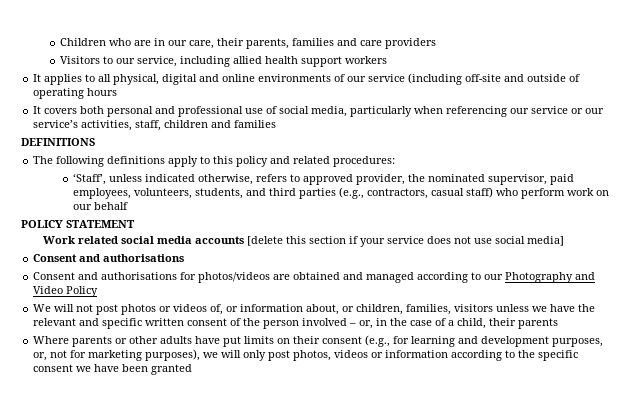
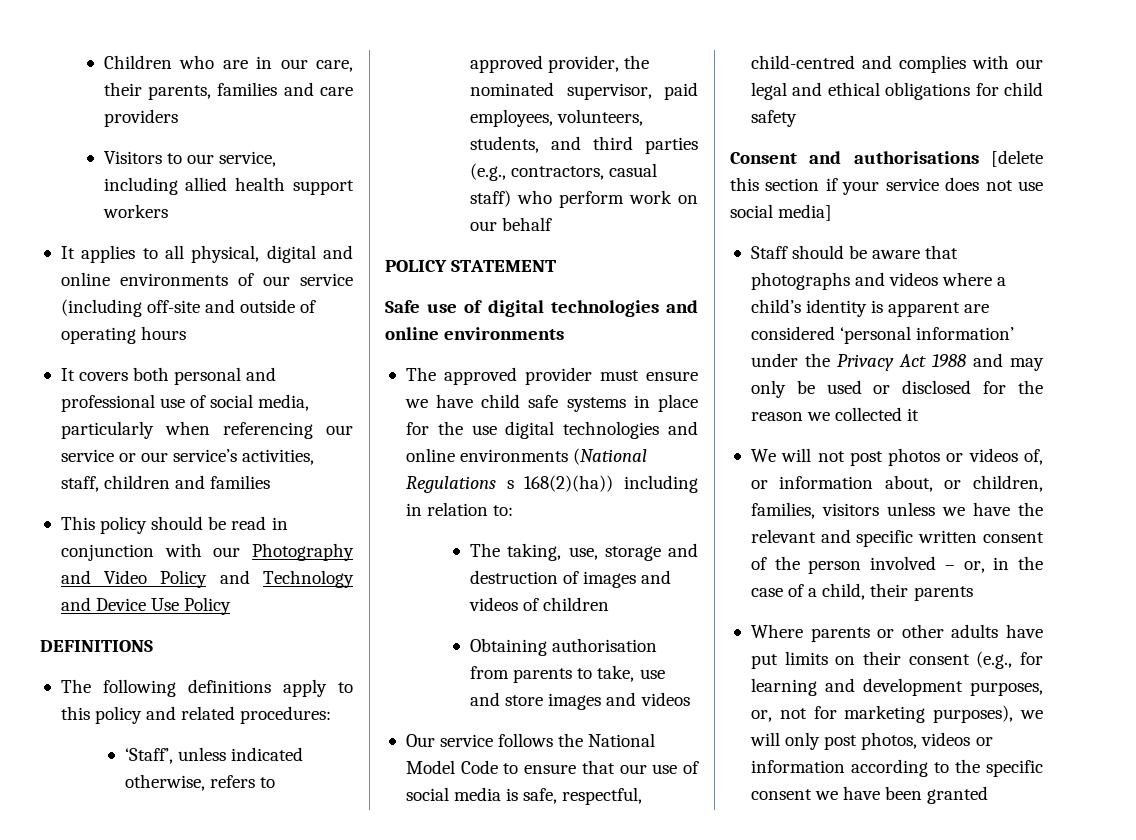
+ This policy should be read in conjunction with our Photography and Video Policy and Technology and Device Use Policy
- Work related social media accounts [delete this section if your service does not use social media]
- Consent and authorisations
- Consent and authorisations for photos/videos are obtained and managed according to our Photography and Video Policy
+ Safe use of digital technologies and online environments
+ The approved provider must ensure we have child safe systems in place for the use digital technologies and online environments (National Regulations s 168(2)(ha)) including in relation to:
+ The taking, use, storage and destruction of images and videos of children
+ Obtaining authorisation from parents to take, use and store images and videos
+ Our service follows the National Model Code to ensure that our use of social media is safe, respectful, child-centred and complies with our legal and ethical obligations for child safety
+ Consent and authorisations [delete this section if your service does not use social media]
+ Staff should be aware that photographs and videos where a child’s identity is apparent are considered ‘personal information’ under the Privacy Act 1988 and may only be used or disclosed for the reason we collected it

